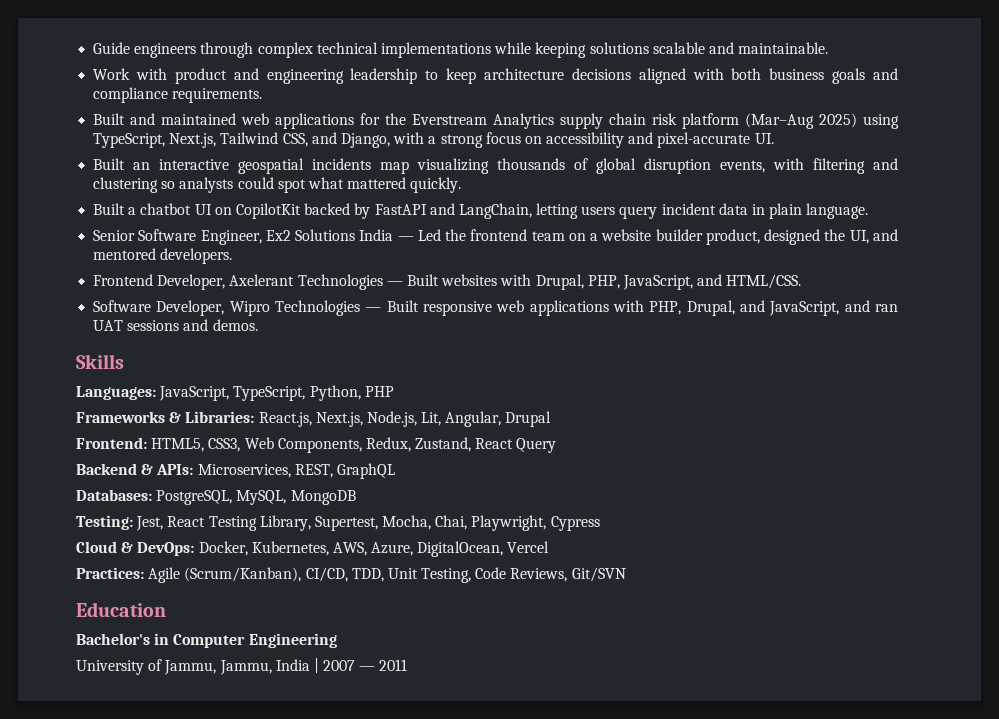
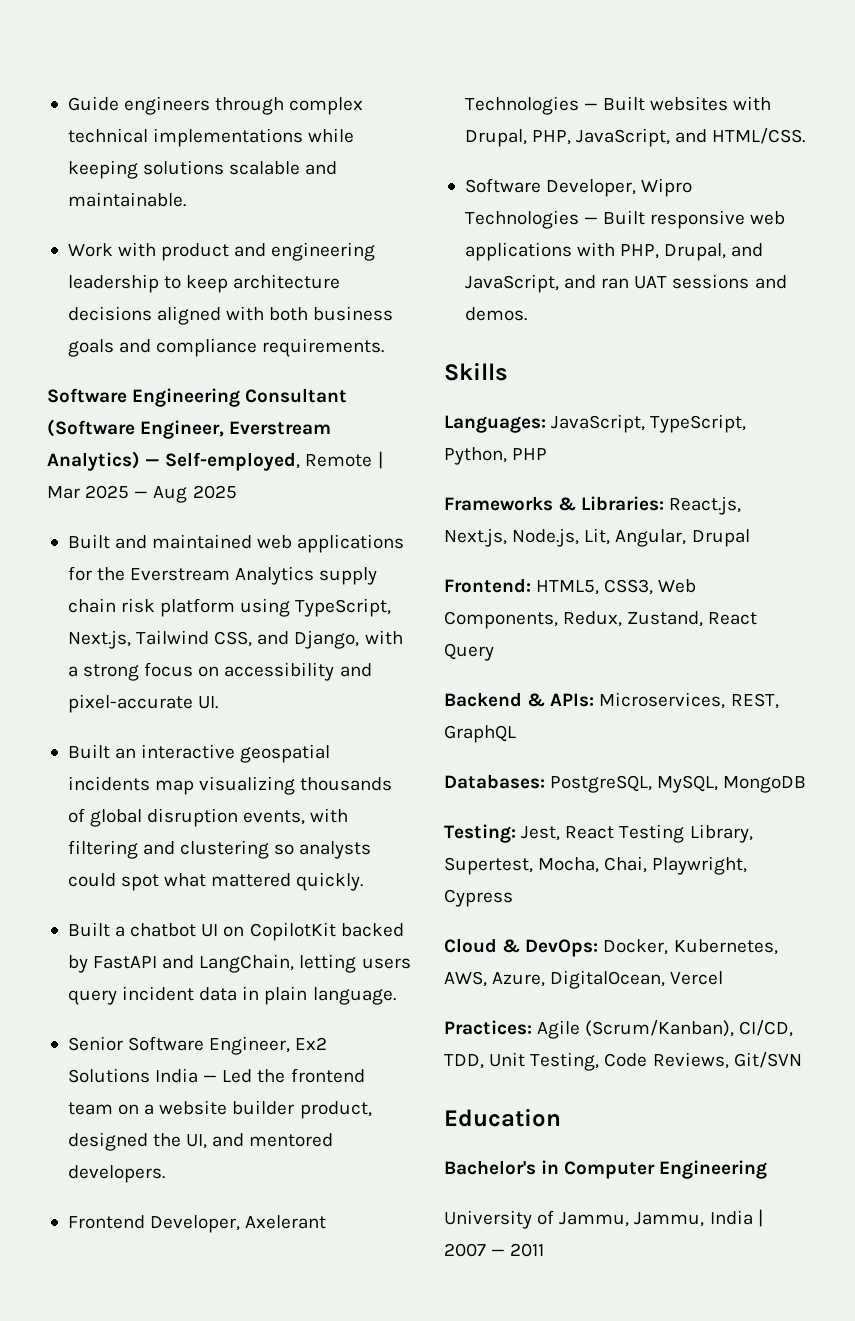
+ Software Engineering Consultant (Software Engineer, Everstream Analytics) — Self-employed, Remote | Mar 2025 — Aug 2025
- Built and maintained web applications for the Everstream Analytics supply chain risk platform (Mar–Aug 2025) using TypeScript, Next.js, Tailwind CSS, and Django, with a strong focus on accessibility and pixel-accurate UI.
+ Built and maintained web applications for the Everstream Analytics supply chain risk platform using TypeScript, Next.js, Tailwind CSS, and Django, with a strong focus on accessibility and pixel-accurate UI.

